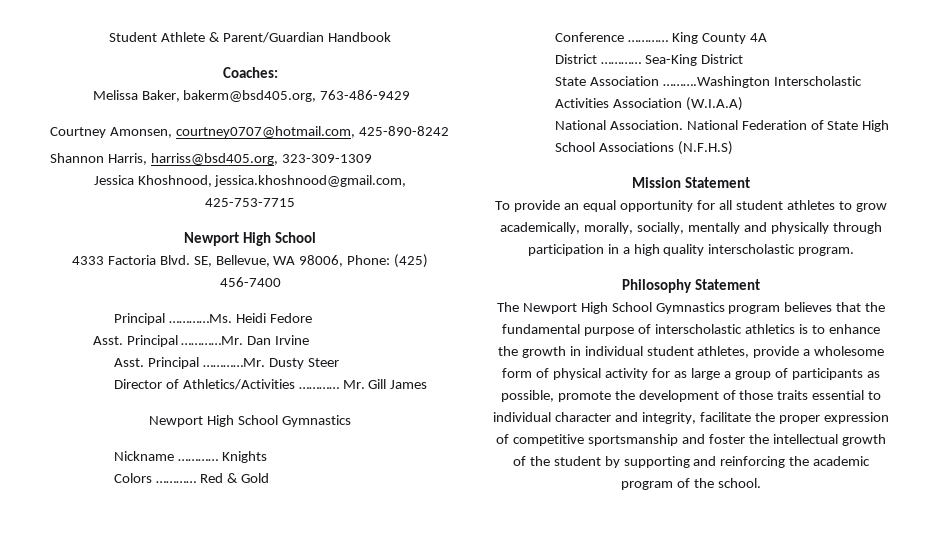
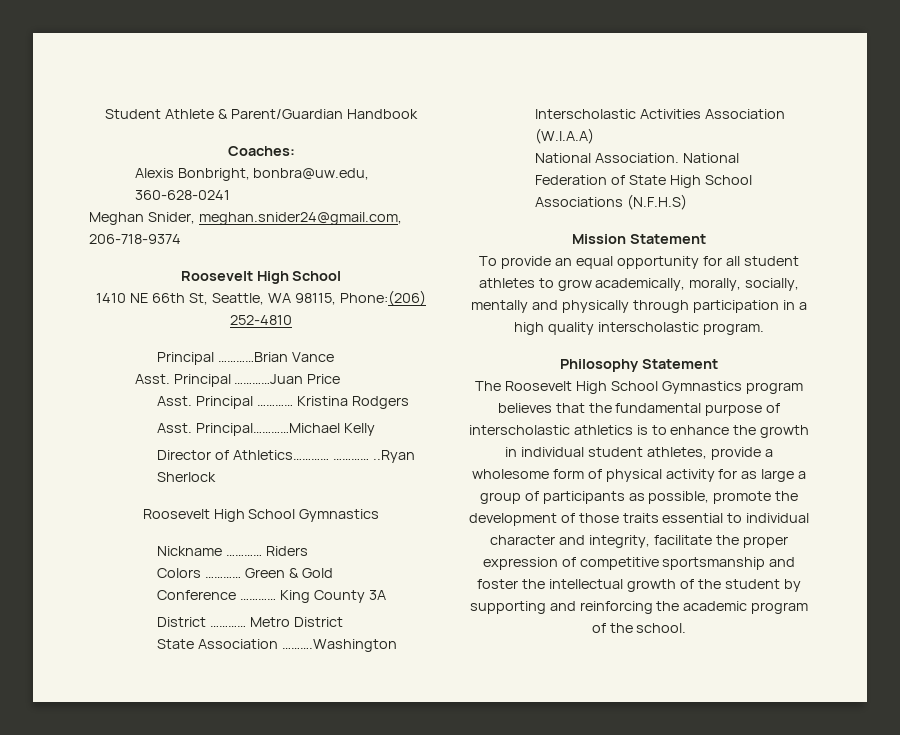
- Melissa Baker, bakerm@bsd405.org, 763-486-9429
- Courtney Amonsen, courtney0707@hotmail.com, 425-890-8242
- Shannon Harris, harriss@bsd405.org, 323-309-1309
- Jessica Khoshnood, jessica.khoshnood@gmail.com, 425-753-7715
- Newport High School
- 4333 Factoria Blvd. SE, Bellevue, WA 98006, Phone: (425) 456-7400
- Principal …………Ms. Heidi Fedore
- Asst. Principal …………Mr. Dan Irvine
- Asst. Principal …………Mr. Dusty Steer
- Director of Athletics/Activities ………… Mr. Gill James
- Newport High School Gymnastics
+ Alexis Bonbright, bonbra@uw.edu, 360-628-0241
+ Meghan Snider, meghan.snider24@gmail.com, 206-718-9374
+ Roosevelt High School
+ 1410 NE 66th St, Seattle, WA 98115, Phone:(206) 252-4810
+ Principal …………Brian Vance
+ Asst. Principal …………Juan Price
+ Asst. Principal ………… Kristina Rodgers
+ Asst. Principal…………Michael Kelly
+ Director of Athletics………… ………… ..Ryan Sherlock
+ Roosevelt High School Gymnastics
- Knights
+ Riders
- Red & Gold
+ Green & Gold
- King County 4A
+ King County 3A
- Sea-King District
+ Metro District
- The Newport High School Gymnastics program believes that the fundamental purpose of interscholastic athletics is to enhance the growth in individual student athletes, provide a wholesome form of physical activity for as large a group of participants as possible, promote the development of those traits essential to individual character and integrity, facilitate the proper expression of competitive sportsmanship and foster the intellectual growth of the student by supporting and reinforcing the academic program of the school.
+ The Roosevelt High School Gymnastics program believes that the fundamental purpose of interscholastic athletics is to enhance the growth in individual student athletes, provide a wholesome form of physical activity for as large a group of participants as possible, promote the development of those traits essential to individual character and integrity, facilitate the proper expression of competitive sportsmanship and foster the intellectual growth of the student by supporting and reinforcing the academic program of the school.

